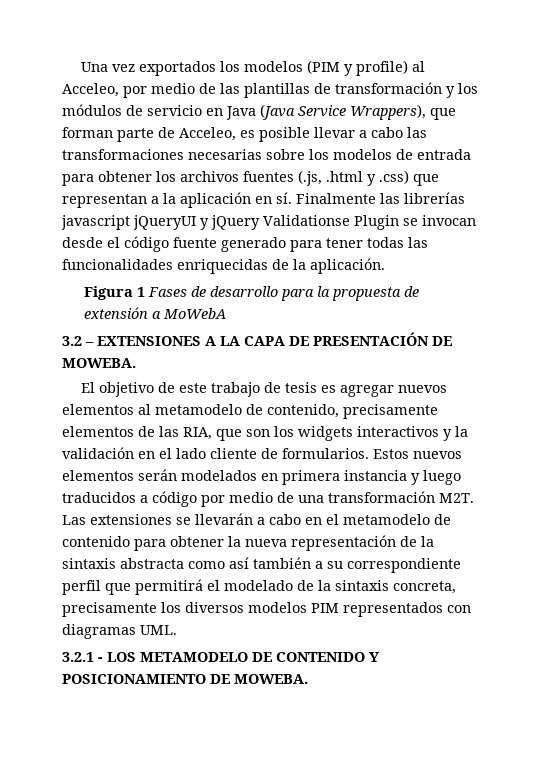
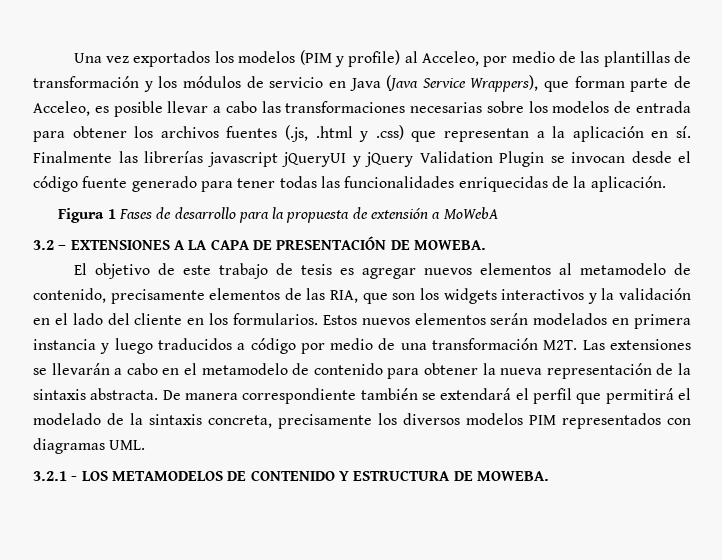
- Finalmente las librerías javascript jQueryUI y jQuery Validationse Plugin se invocan desde el código fuente generado para tener todas las funcionalidades enriquecidas de la aplicación.
+ Finalmente las librerías javascript jQueryUI y jQuery Validation Plugin se invocan desde el código fuente generado para tener todas las funcionalidades enriquecidas de la aplicación.
- El objetivo de este trabajo de tesis es agregar nuevos elementos al metamodelo de contenido, precisamente elementos de las RIA, que son los widgets interactivos y la validación en el lado cliente de formularios.
+ El objetivo de este trabajo de tesis es agregar nuevos elementos al metamodelo de contenido, precisamente elementos de las RIA, que son los widgets interactivos y la validación en el lado del cliente en los formularios.
- Estos nuevos elementos serán modelados en primera instancia y luego traducidos a código por medio de una transformación M2T. Las extensiones se llevarán a cabo en el metamodelo de contenido para obtener la nueva representación de la sintaxis abstracta como así también a su correspondiente perfil que permitirá el modelado de la sintaxis concreta, precisamente los diversos modelos PIM representados con diagramas UML.
+ Estos nuevos elementos serán modelados en primera instancia y luego traducidos a código por medio de una transformación M2T. Las extensiones se llevarán a cabo en el metamodelo de contenido para obtener la nueva representación de la sintaxis abstracta. De manera correspondiente también se extendará el perfil que permitirá el modelado de la sintaxis concreta, precisamente los diversos modelos PIM representados con diagramas UML.
- 3.2.1 - LOS METAMODELO DE CONTENIDO Y POSICIONAMIENTO DE MOWEBA.
+ 3.2.1 - LOS METAMODELOS DE CONTENIDO Y ESTRUCTURA DE MOWEBA.

